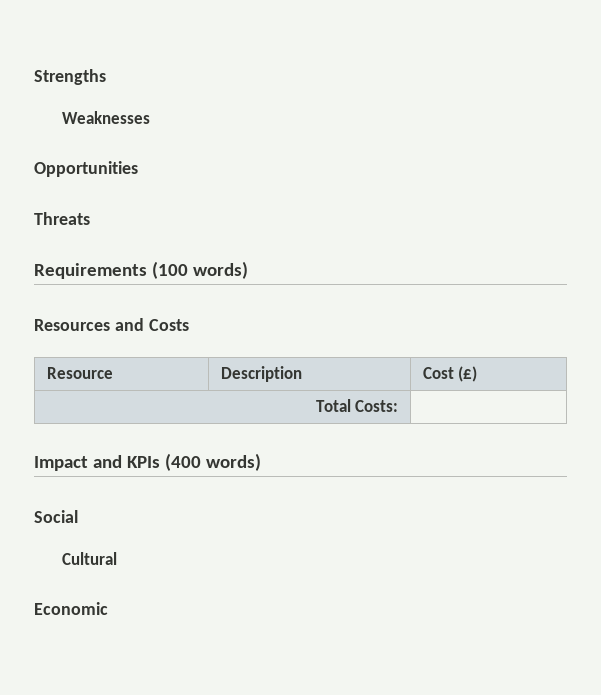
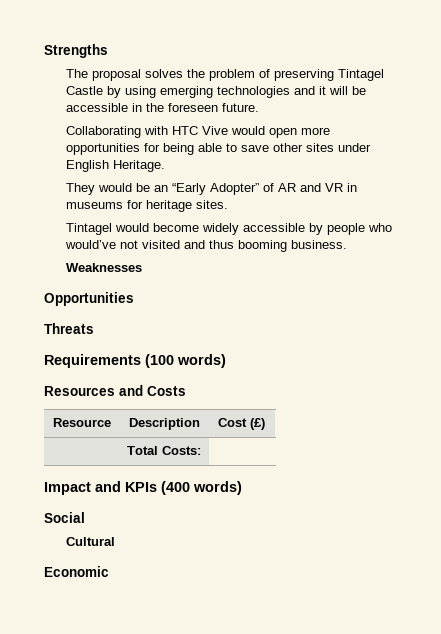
+ The proposal solves the problem of preserving Tintagel Castle by using emerging technologies and it will be accessible in the foreseen future.
+ Collaborating with HTC Vive would open more opportunities for being able to save other sites under English Heritage.
+ They would be an “Early Adopter” of AR and VR in museums for heritage sites.
+ Tintagel would become widely accessible by people who would’ve not visited and thus booming business.

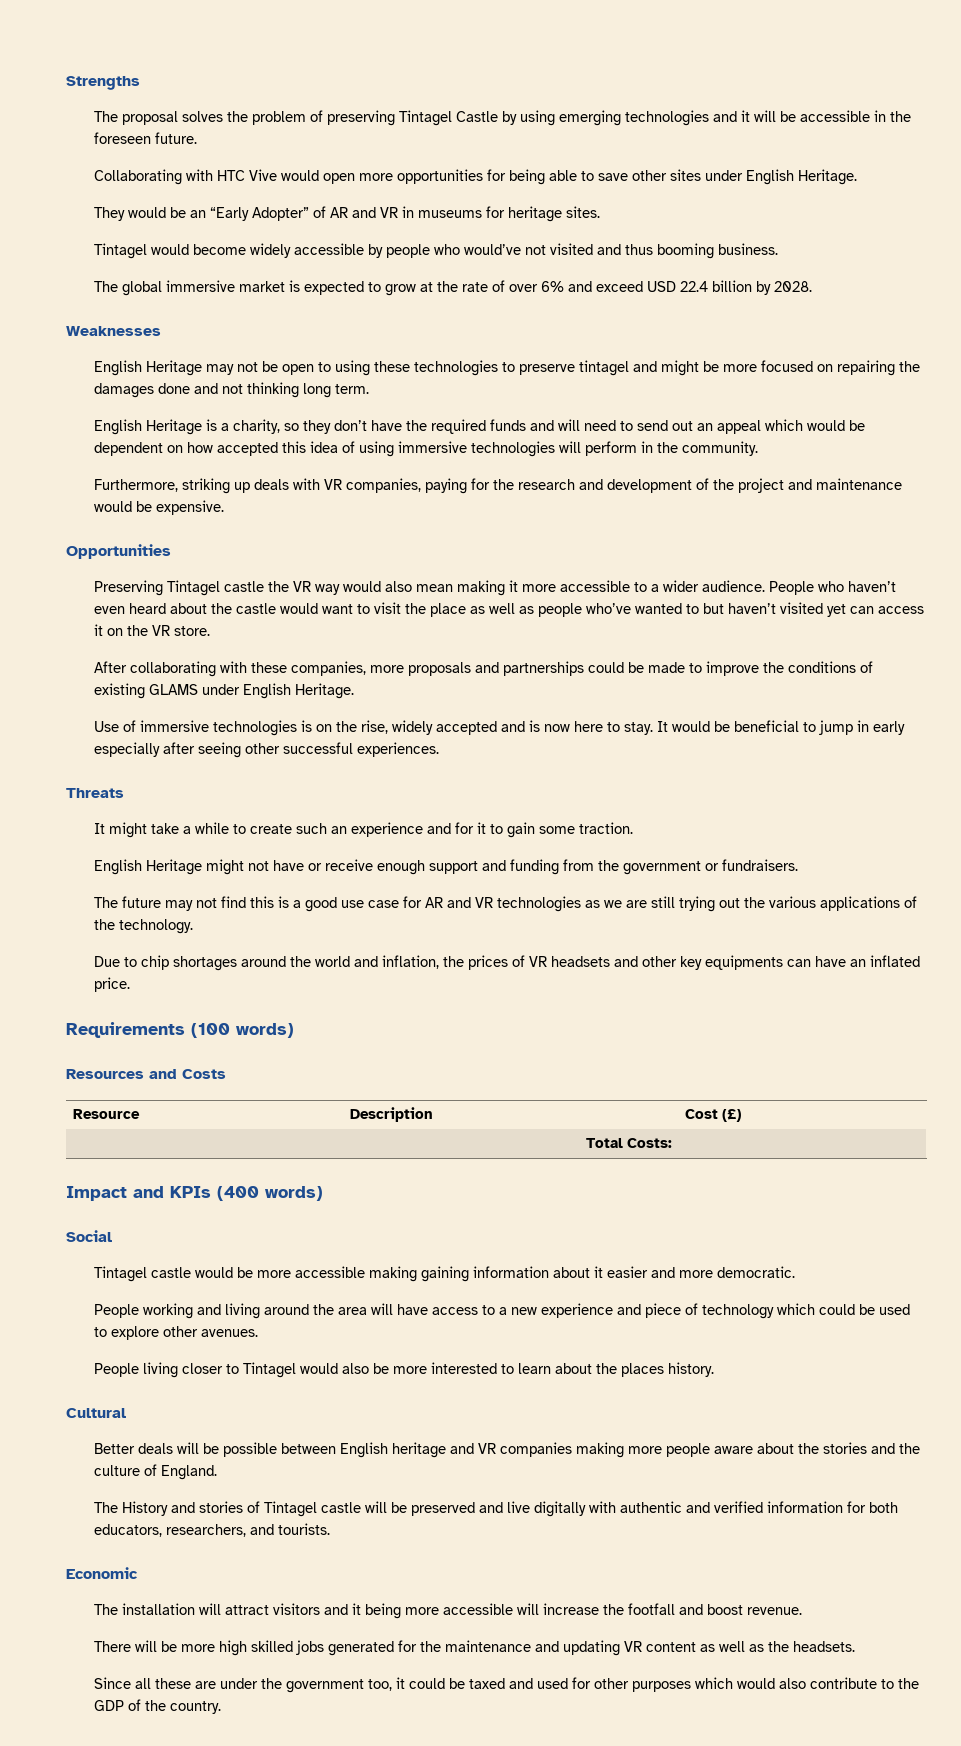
+ The global immersive market is expected to grow at the rate of over 6% and exceed USD 22.4 billion by 2028.
  Weaknesses
+ English Heritage may not be open to using these technologies to preserve tintagel and might be more focused on repairing the damages done and not thinking long term.
+ English Heritage is a charity, so they don’t have the required funds and will need to send out an appeal which would be dependent on how accepted this idea of using immersive technologies will perform in the community.
+ Furthermore, striking up deals with VR companies, paying for the research and development of the project and maintenance would be expensive.
  Opportunities
+ Preserving Tintagel castle the VR way would also mean making it more accessible to a wider audience. People who haven’t even heard about the castle would want to visit the place as well as people who’ve wanted to but haven’t visited yet can access it on the VR store.
+ After collaborating with these companies, more proposals and partnerships could be made to improve the conditions of existing GLAMS under English Heritage.
+ Use of immersive technologies is on the rise, widely accepted and is now here to stay. It would be beneficial to jump in early especially after seeing other successful experiences.
  Threats
+ It might take a while to create such an experience and for it to gain some traction.
+ English Heritage might not have or receive enough support and funding from the government or fundraisers.
+ The future may not find this is a good use case for AR and VR technologies as we are still trying out the various applications of the technology.
+ Due to chip shortages around the world and inflation, the prices of VR headsets and other key equipments can have an inflated price.
+ Tintagel castle would be more accessible making gaining information about it easier and more democratic.
+ People working and living around the area will have access to a new experience and piece of technology which could be used to explore other avenues.
+ People living closer to Tintagel would also be more interested to learn about the places history.
  Cultural
+ Better deals will be possible between English heritage and VR companies making more people aware about the stories and the culture of England.
+ The History and stories of Tintagel castle will be preserved and live digitally with authentic and verified information for both educators, researchers, and tourists.
  Economic
+ The installation will attract visitors and it being more accessible will increase the footfall and boost revenue.
+ There will be more high skilled jobs generated for the maintenance and updating VR content as well as the headsets.
+ Since all these are under the government too, it could be taxed and used for other purposes which would also contribute to the GDP of the country.

